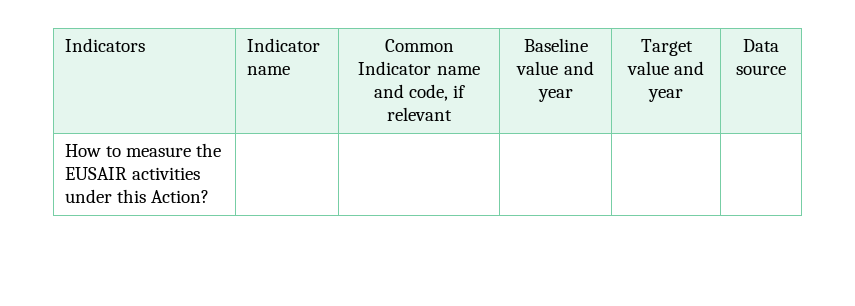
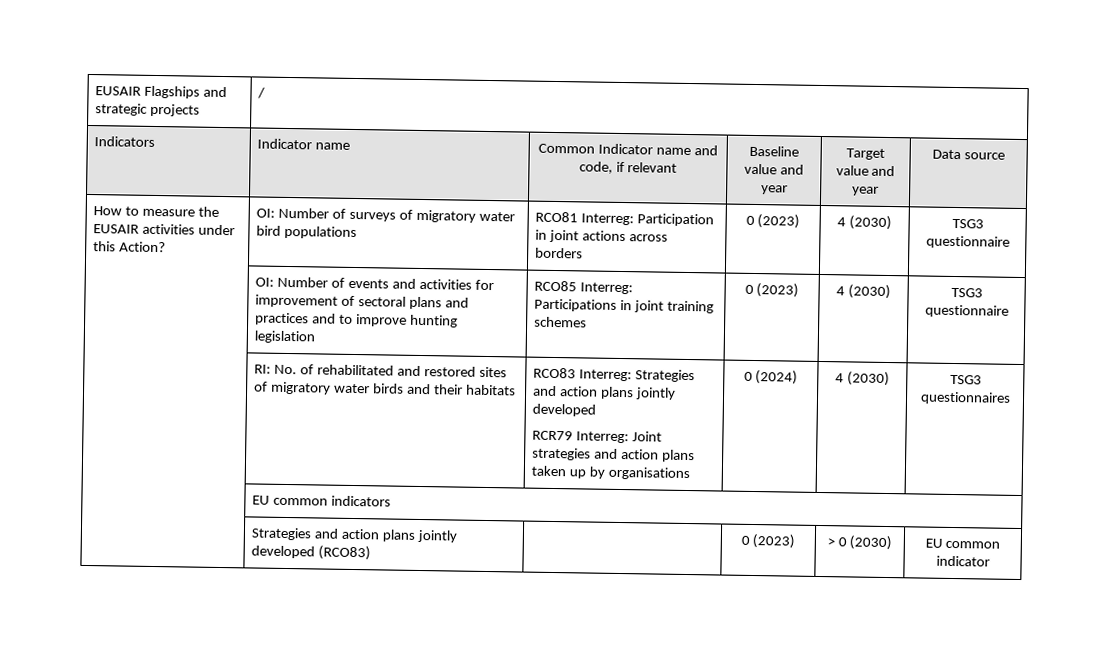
+ EUSAIR Flagships and strategic projects | /
- How to measure the EUSAIR activities under this Action? | | | | |
+ How to measure the EUSAIR activities under this Action? | OI: Number of surveys of migratory water bird populations | RCO81 Interreg: Participation in joint actions across borders | 0 (2023) | 4 (2030) | TSG3 questionnaire
+ | OI: Number of events and activities for improvement of sectoral plans and practices and to improve hunting legislation | RCO85 Interreg: Participations in joint training schemes | 0 (2023) | 4 (2030) | TSG3 questionnaire
+ | RI: No. of rehabilitated and restored sites of migratory water birds and their habitats | RCO83 Interreg: Strategies and action plans jointly developed
+ RCR79 Interreg: Joint strategies and action plans taken up by organisations | 0 (2024) | 4 (2030) | TSG3 questionnaires
+ | EU common indicators
+ | Strategies and action plans jointly developed (RCO83) | | 0 (2023) | > 0 (2030) | EU common indicator

